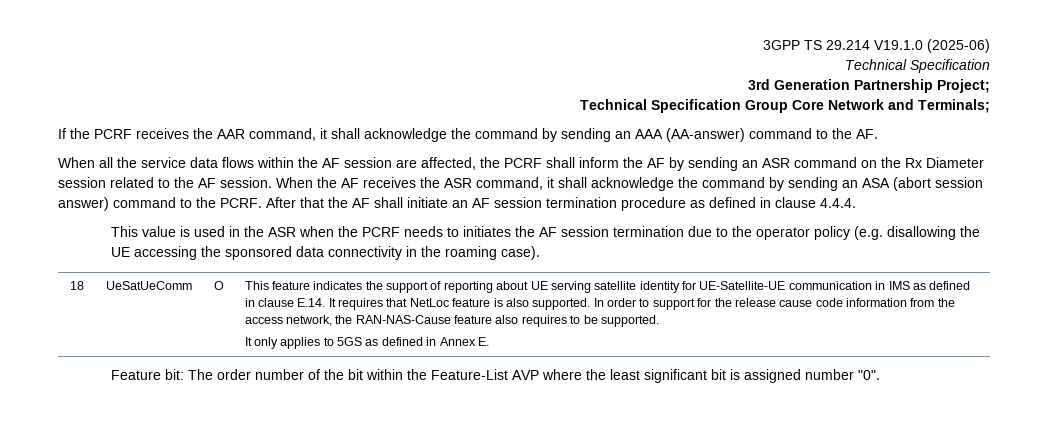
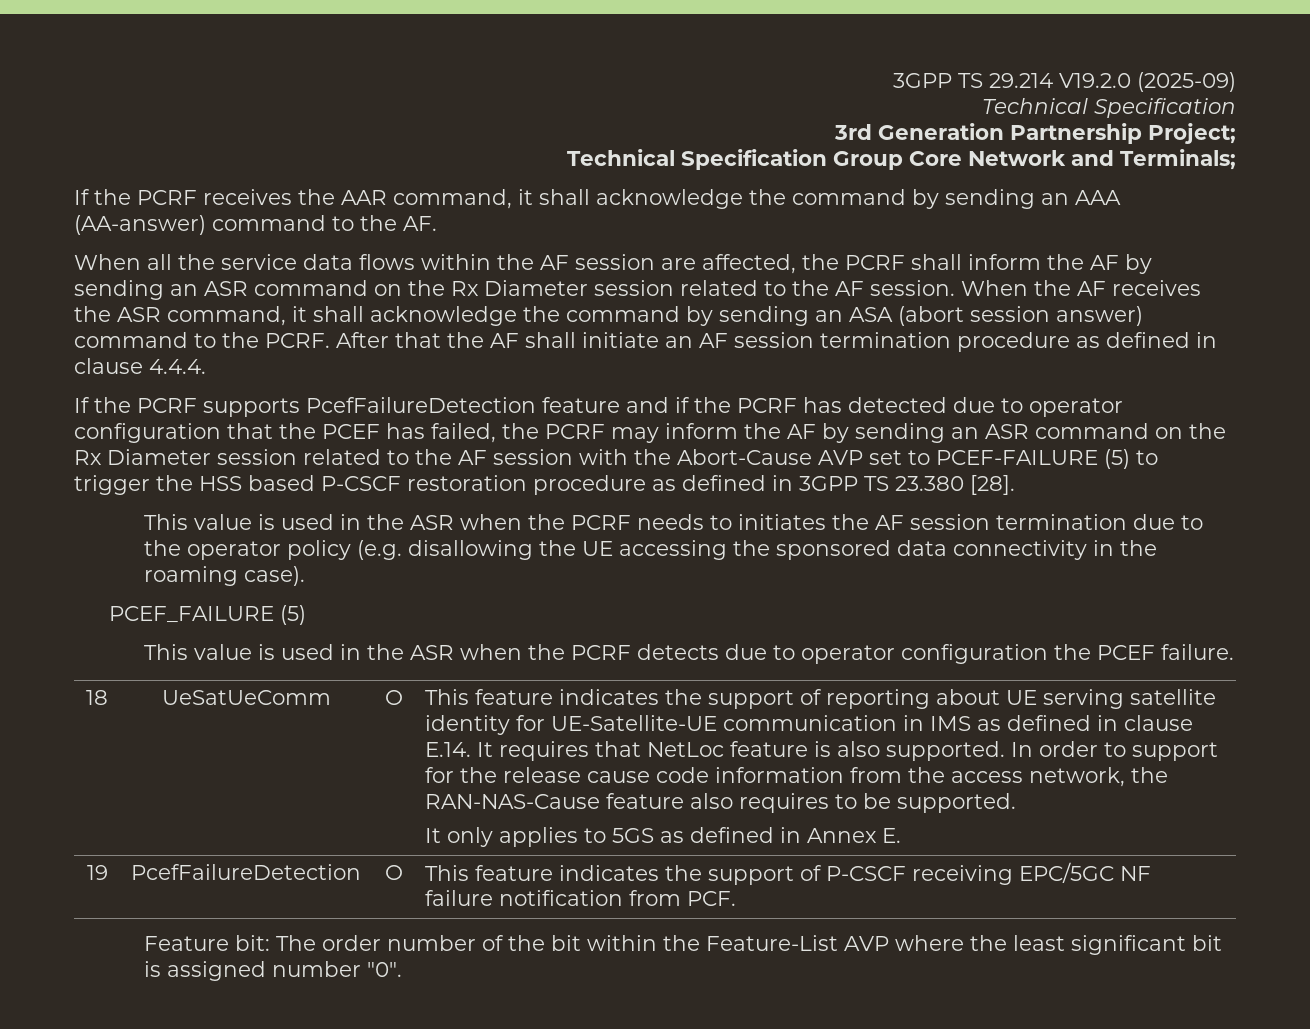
- 3GPP TS 29.214 V19.1.0 (2025-06)
+ 3GPP TS 29.214 V19.2.0 (2025-09)
+ If the PCRF supports PcefFailureDetection feature and if the PCRF has detected due to operator configuration that the PCEF has failed, the PCRF may inform the AF by sending an ASR command on the Rx Diameter session related to the AF session with the Abort-Cause AVP set to PCEF-FAILURE (5) to trigger the HSS based P-CSCF restoration procedure as defined in 3GPP TS 23.380 [28].
+ PCEF_FAILURE (5)
+ This value is used in the ASR when the PCRF detects due to operator configuration the PCEF failure.
+ 19 | PcefFailureDetection | O | This feature indicates the support of P-CSCF receiving EPC/5GC NF failure notification from PCF.

